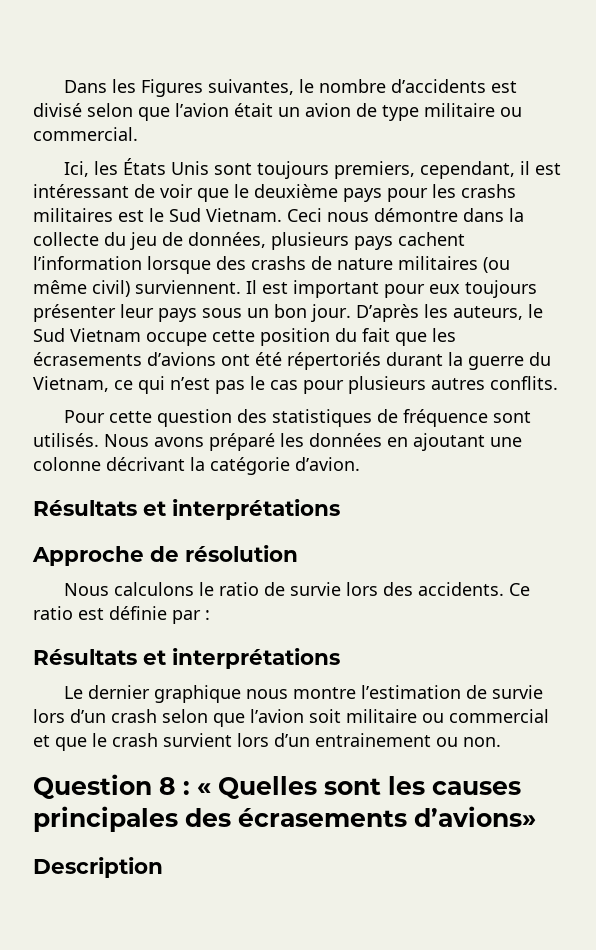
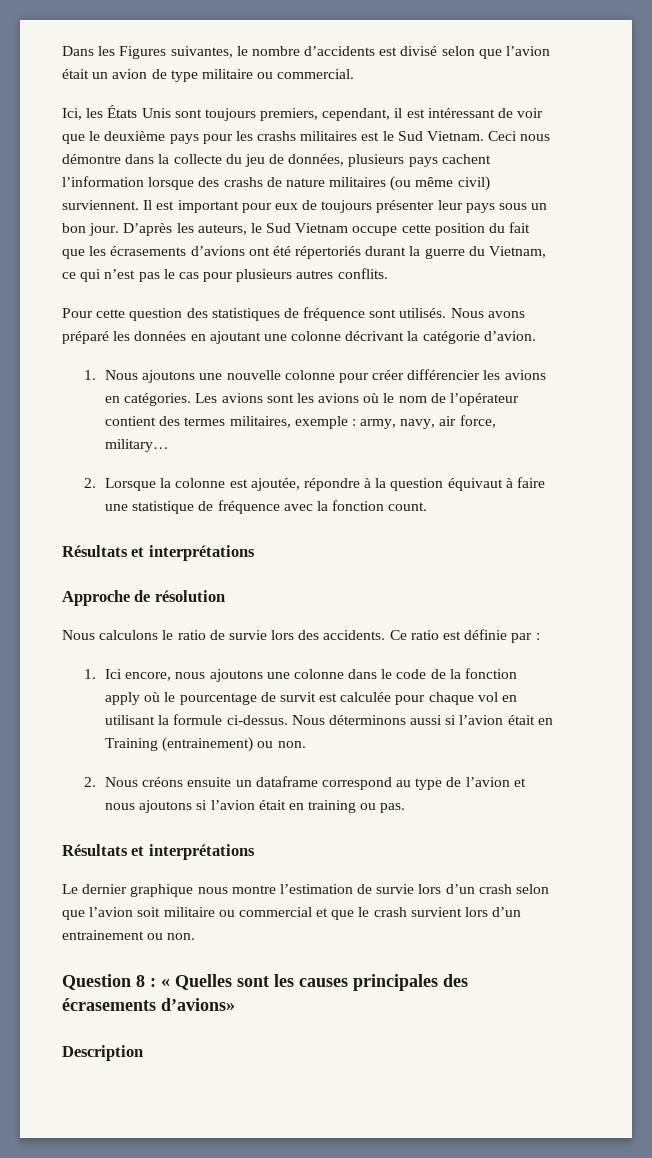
- Il est important pour eux toujours présenter leur pays sous un bon jour.
+ Il est important pour eux de toujours présenter leur pays sous un bon jour.
+ 1. Nous ajoutons une nouvelle colonne pour créer différencier les avions en catégories. Les avions sont les avions où le nom de l’opérateur contient des termes militaires, exemple : army, navy, air force, military…
+ 2. Lorsque la colonne est ajoutée, répondre à la question équivaut à faire une statistique de fréquence avec la fonction count.
+ 1. Ici encore, nous ajoutons une colonne dans le code de la fonction apply où le pourcentage de survit est calculée pour chaque vol en utilisant la formule ci-dessus. Nous déterminons aussi si l’avion était en Training (entrainement) ou non.
+ 2. Nous créons ensuite un dataframe correspond au type de l’avion et nous ajoutons si l’avion était en training ou pas.

